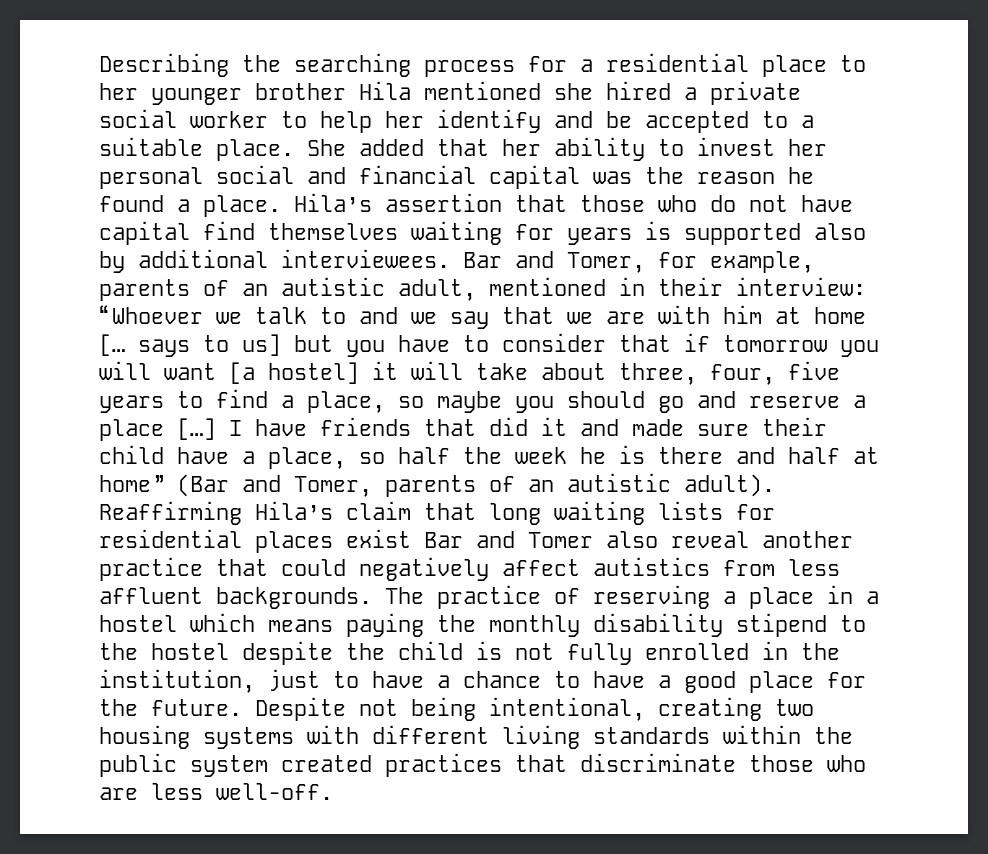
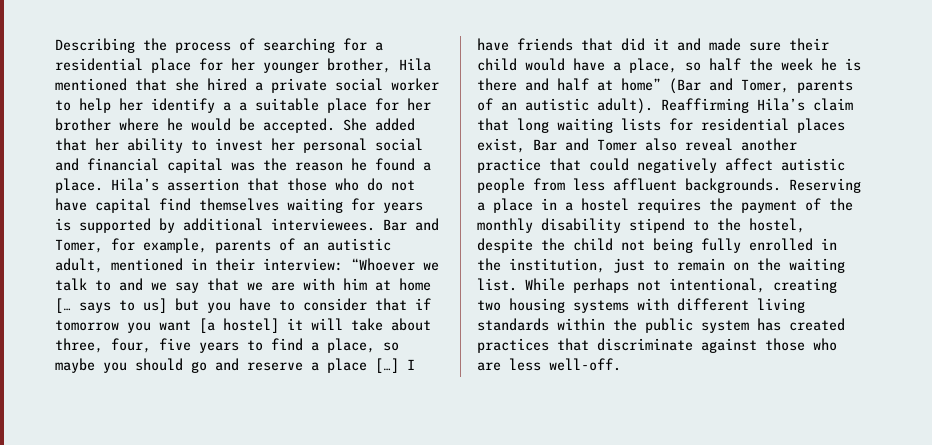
- Describing the searching process for a residential place to her younger brother Hila mentioned she hired a private social worker to help her identify and be accepted to a suitable place.
+ Describing the process of searching for a residential place for her younger brother, Hila mentioned that she hired a private social worker to help her identify a a suitable place for her brother where he would be accepted.
- Hila’s assertion that those who do not have capital find themselves waiting for years is supported also by additional interviewees.
+ Hila’s assertion that those who do not have capital find themselves waiting for years is supported by additional interviewees.
- “Whoever we talk to and we say that we are with him at home [… says to us] but you have to consider that if tomorrow you will want [a hostel] it will take about three, four, five years to find a place, so maybe you should go and reserve a place […]
+ “Whoever we talk to and we say that we are with him at home [… says to us] but you have to consider that if tomorrow you want [a hostel] it will take about three, four, five years to find a place, so maybe you should go and reserve a place […]
- I have friends that did it and made sure their child have a place, so half the week he is there and half at home” (Bar and Tomer, parents of an autistic adult).
+ I have friends that did it and made sure their child would have a place, so half the week he is there and half at home” (Bar and Tomer, parents of an autistic adult).
- Reaffirming Hila’s claim that long waiting lists for residential places exist Bar and Tomer also reveal another practice that could negatively affect autistics from less affluent backgrounds.
+ Reaffirming Hila’s claim that long waiting lists for residential places exist, Bar and Tomer also reveal another practice that could negatively affect autistic people from less affluent backgrounds.
- The practice of reserving a place in a hostel which means paying the monthly disability stipend to the hostel despite the child is not fully enrolled in the institution, just to have a chance to have a good place for the future. Despite not being intentional, creating two housing systems with different living standards within the public system created practices that discriminate those who are less well-off.
+ Reserving a place in a hostel requires the payment of the monthly disability stipend to the hostel, despite the child not being fully enrolled in the institution, just to remain on the waiting list. While perhaps not intentional, creating two housing systems with different living standards within the public system has created practices that discriminate against those who are less well-off.

